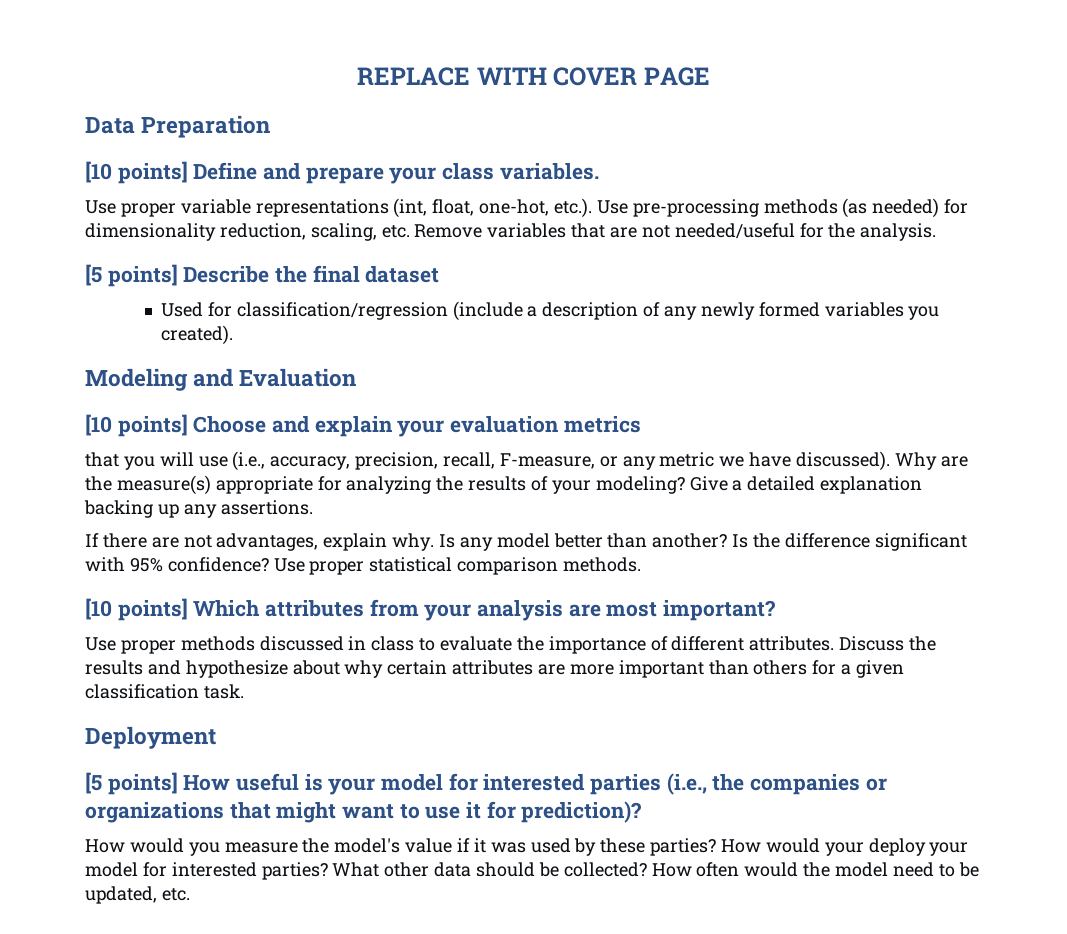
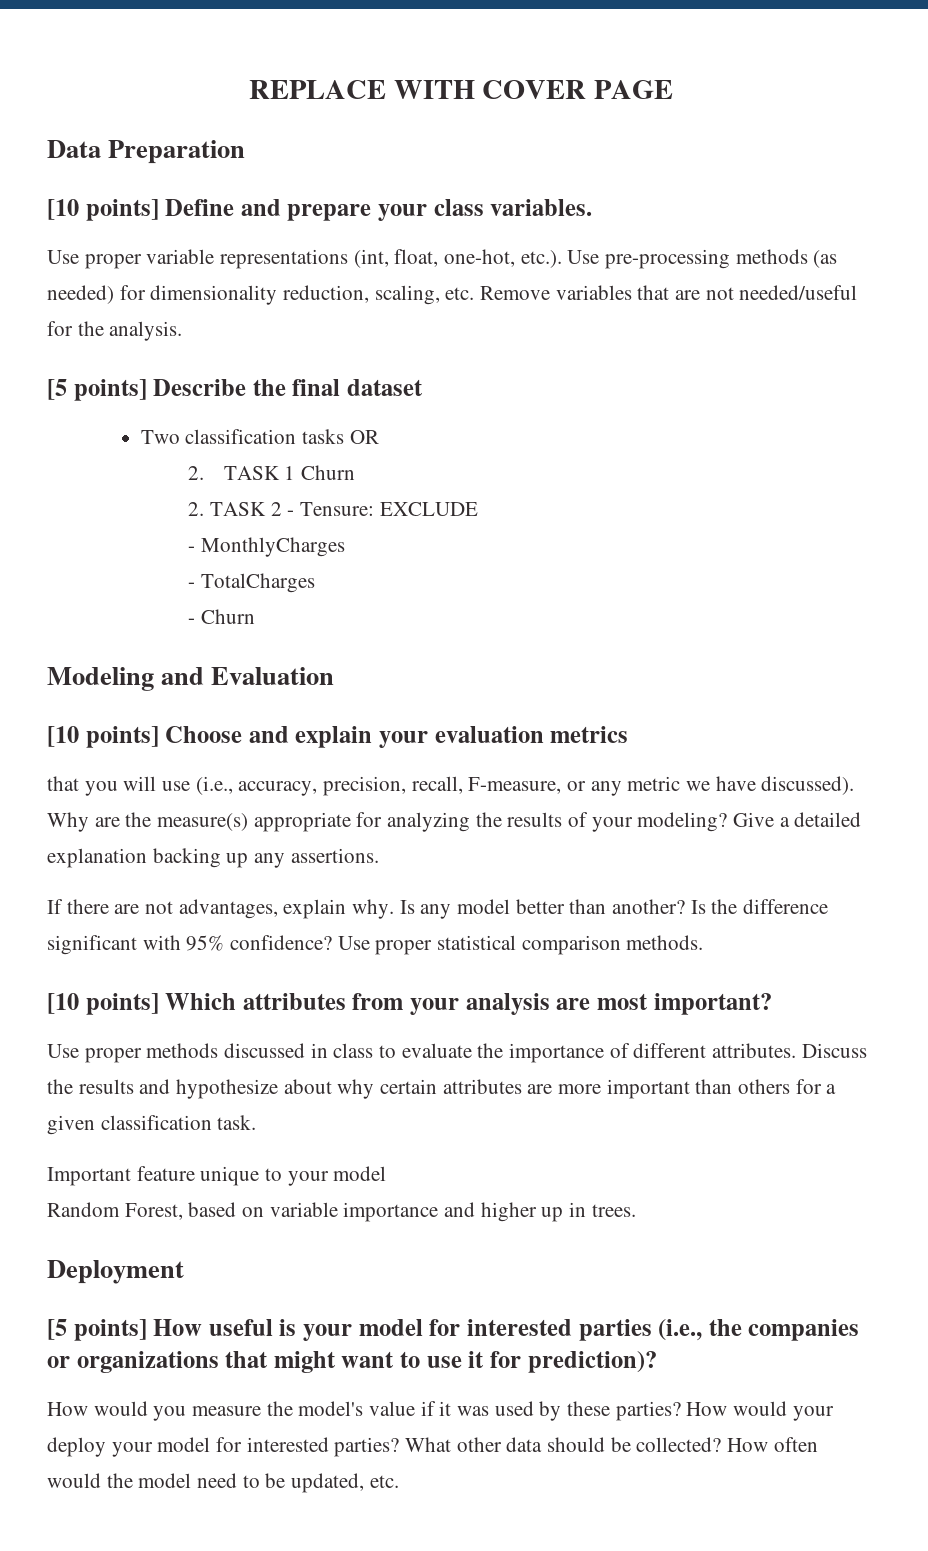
- Used for classification/regression (include a description of any newly formed variables you created).
+ Two classification tasks OR
+ 2. TASK 1 Churn
+ 2. TASK 2 - Tensure: EXCLUDE
+ - MonthlyCharges
+ - TotalCharges
+ - Churn
+ Important feature unique to your model
+ Random Forest, based on variable importance and higher up in trees.

